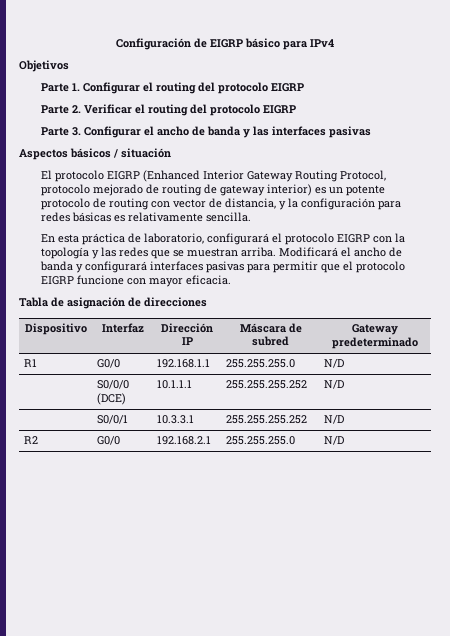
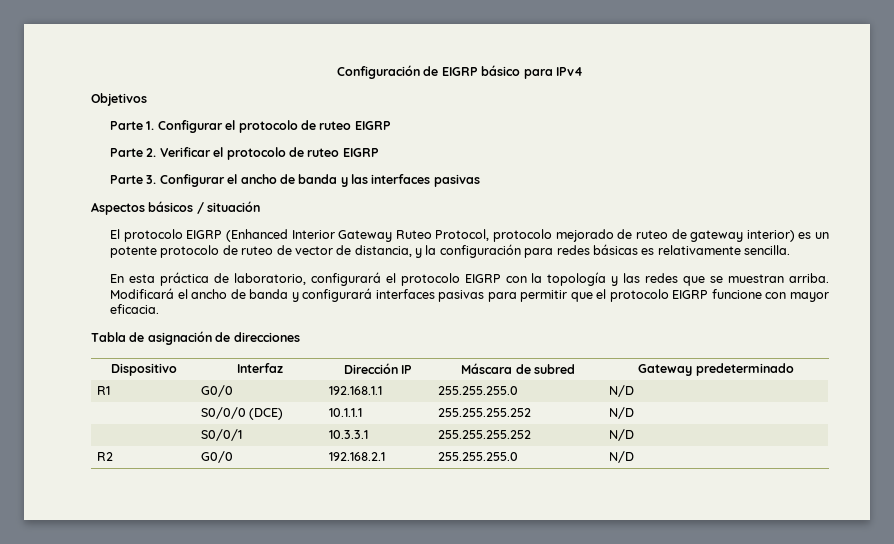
- Parte 1. Configurar el routing del protocolo EIGRP
+ Parte 1. Configurar el protocolo de ruteo EIGRP
- Parte 2. Verificar el routing del protocolo EIGRP
+ Parte 2. Verificar el protocolo de ruteo EIGRP
- El protocolo EIGRP (Enhanced Interior Gateway Routing Protocol, protocolo mejorado de routing de gateway interior) es un potente protocolo de routing con vector de distancia, y la configuración para redes básicas es relativamente sencilla.
+ El protocolo EIGRP (Enhanced Interior Gateway Ruteo Protocol, protocolo mejorado de ruteo de gateway interior) es un potente protocolo de ruteo de vector de distancia, y la configuración para redes básicas es relativamente sencilla.

